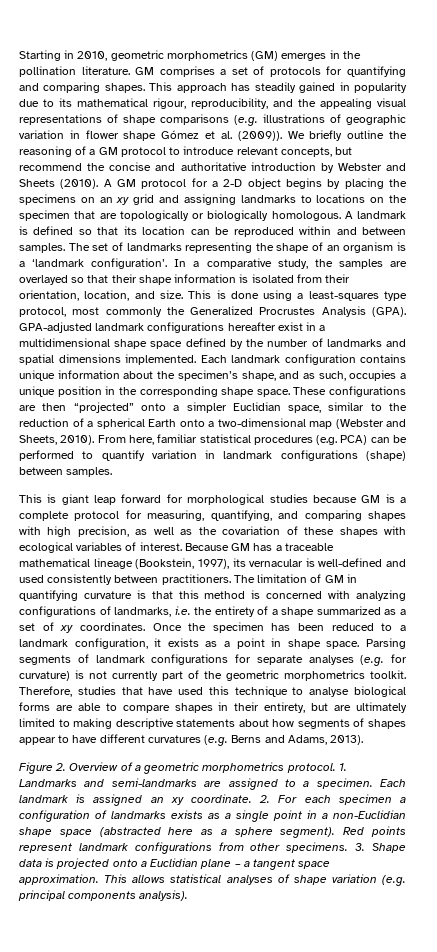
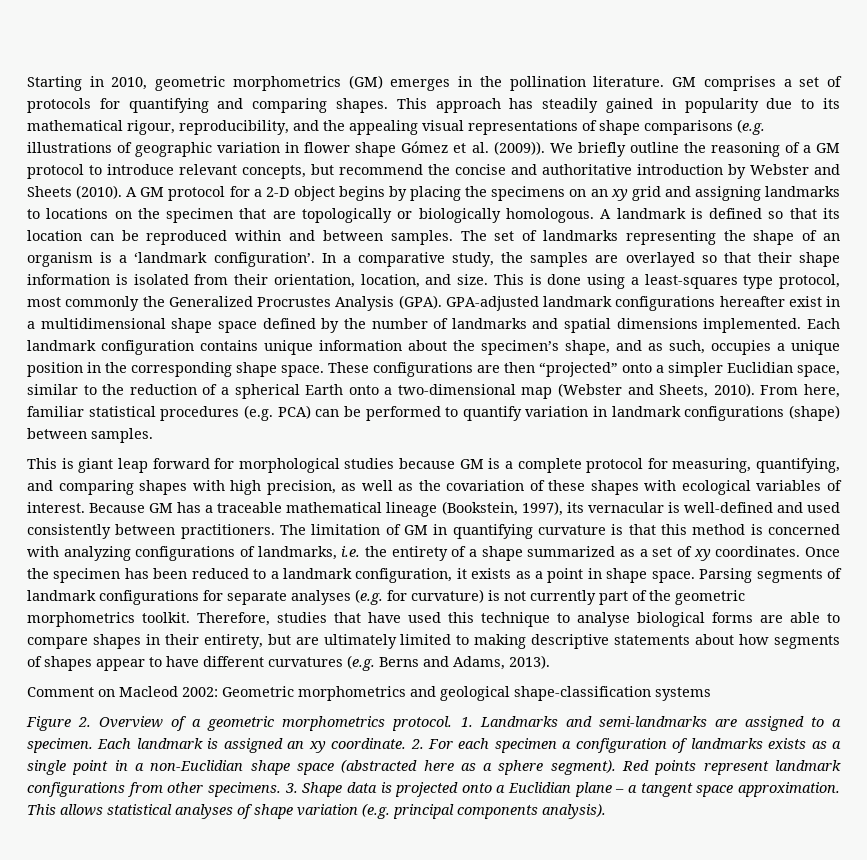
+ Comment on Macleod 2002: Geometric morphometrics and geological shape-classification systems

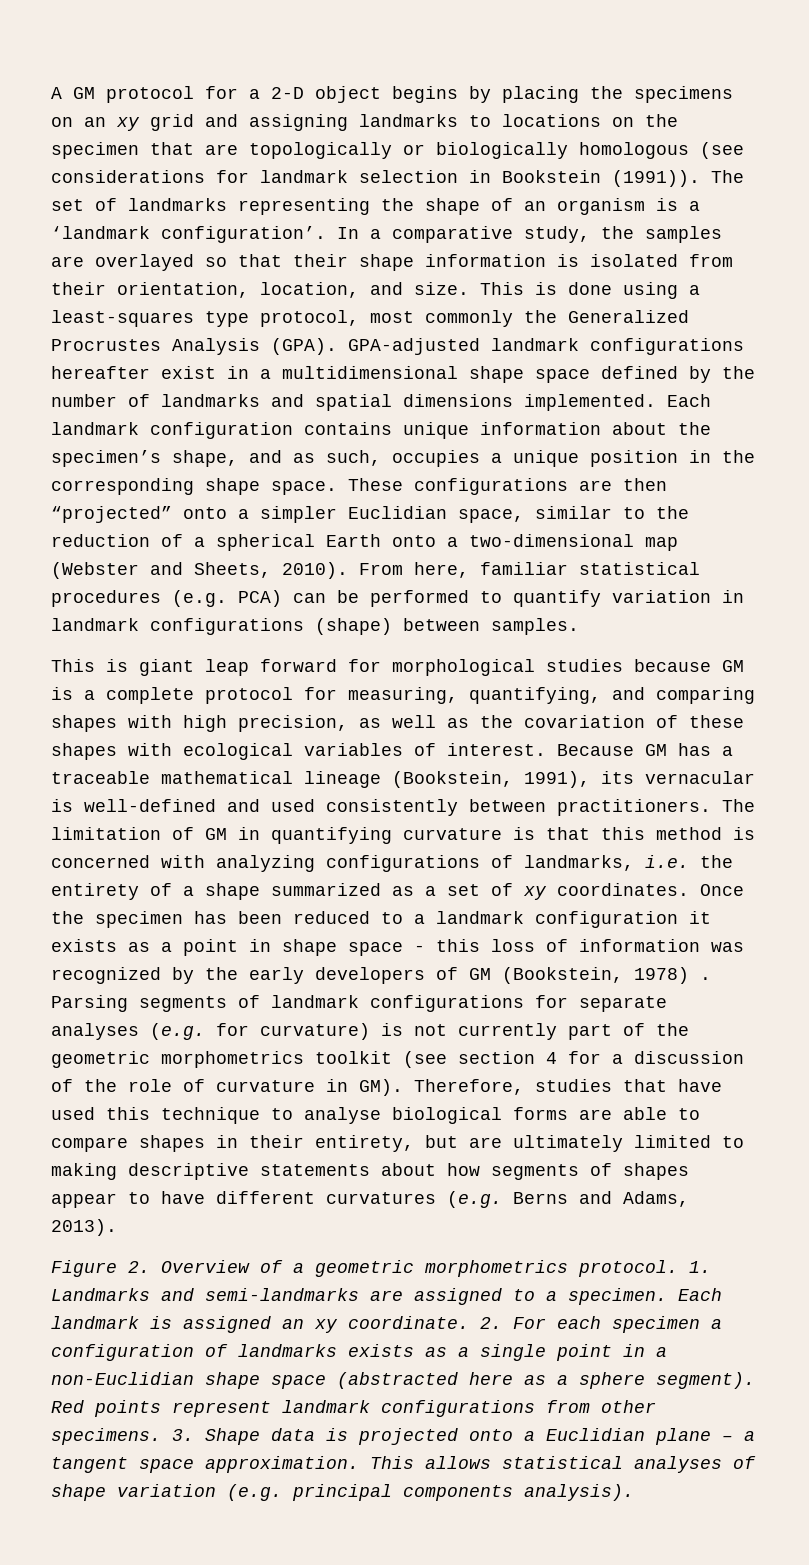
- Starting in 2010, geometric morphometrics (GM) emerges in the pollination literature. GM comprises a set of protocols for quantifying and comparing shapes. This approach has steadily gained in popularity due to its mathematical rigour, reproducibility, and the appealing visual representations of shape comparisons (e.g. illustrations of geographic variation in flower shape Gómez et al. (2009)). We briefly outline the reasoning of a GM protocol to introduce relevant concepts, but recommend the concise and authoritative introduction by Webster and Sheets (2010). A GM protocol for a 2-D object begins by placing the specimens on an xy grid and assigning landmarks to locations on the specimen that are topologically or biologically homologous. A landmark is defined so that its location can be reproduced within and between samples.
+ A GM protocol for a 2-D object begins by placing the specimens on an xy grid and assigning landmarks to locations on the specimen that are topologically or biologically homologous (see considerations for landmark selection in Bookstein (1991)).
- Because GM has a traceable mathematical lineage (Bookstein, 1997), its vernacular is well-defined and used consistently between practitioners.
+ Because GM has a traceable mathematical lineage (Bookstein, 1991), its vernacular is well-defined and used consistently between practitioners.
- Once the specimen has been reduced to a landmark configuration, it exists as a point in shape space.
+ Once the specimen has been reduced to a landmark configuration it exists as a point in shape space - this loss of information was recognized by the early developers of GM (Bookstein, 1978) .
- Parsing segments of landmark configurations for separate analyses (e.g. for curvature) is not currently part of the geometric morphometrics toolkit. Therefore, studies that have used this technique to analyse biological forms are able to compare shapes in their entirety, but are ultimately limited to making descriptive statements about how segments of shapes appear to have different curvatures (e.g. Berns and Adams, 2013).
+ Parsing segments of landmark configurations for separate analyses (e.g. for curvature) is not currently part of the geometric morphometrics toolkit (see section 4 for a discussion of the role of curvature in GM). Therefore, studies that have used this technique to analyse biological forms are able to compare shapes in their entirety, but are ultimately limited to making descriptive statements about how segments of shapes appear to have different curvatures (e.g. Berns and Adams, 2013).
- Comment on Macleod 2002: Geometric morphometrics and geological shape-classification systems

